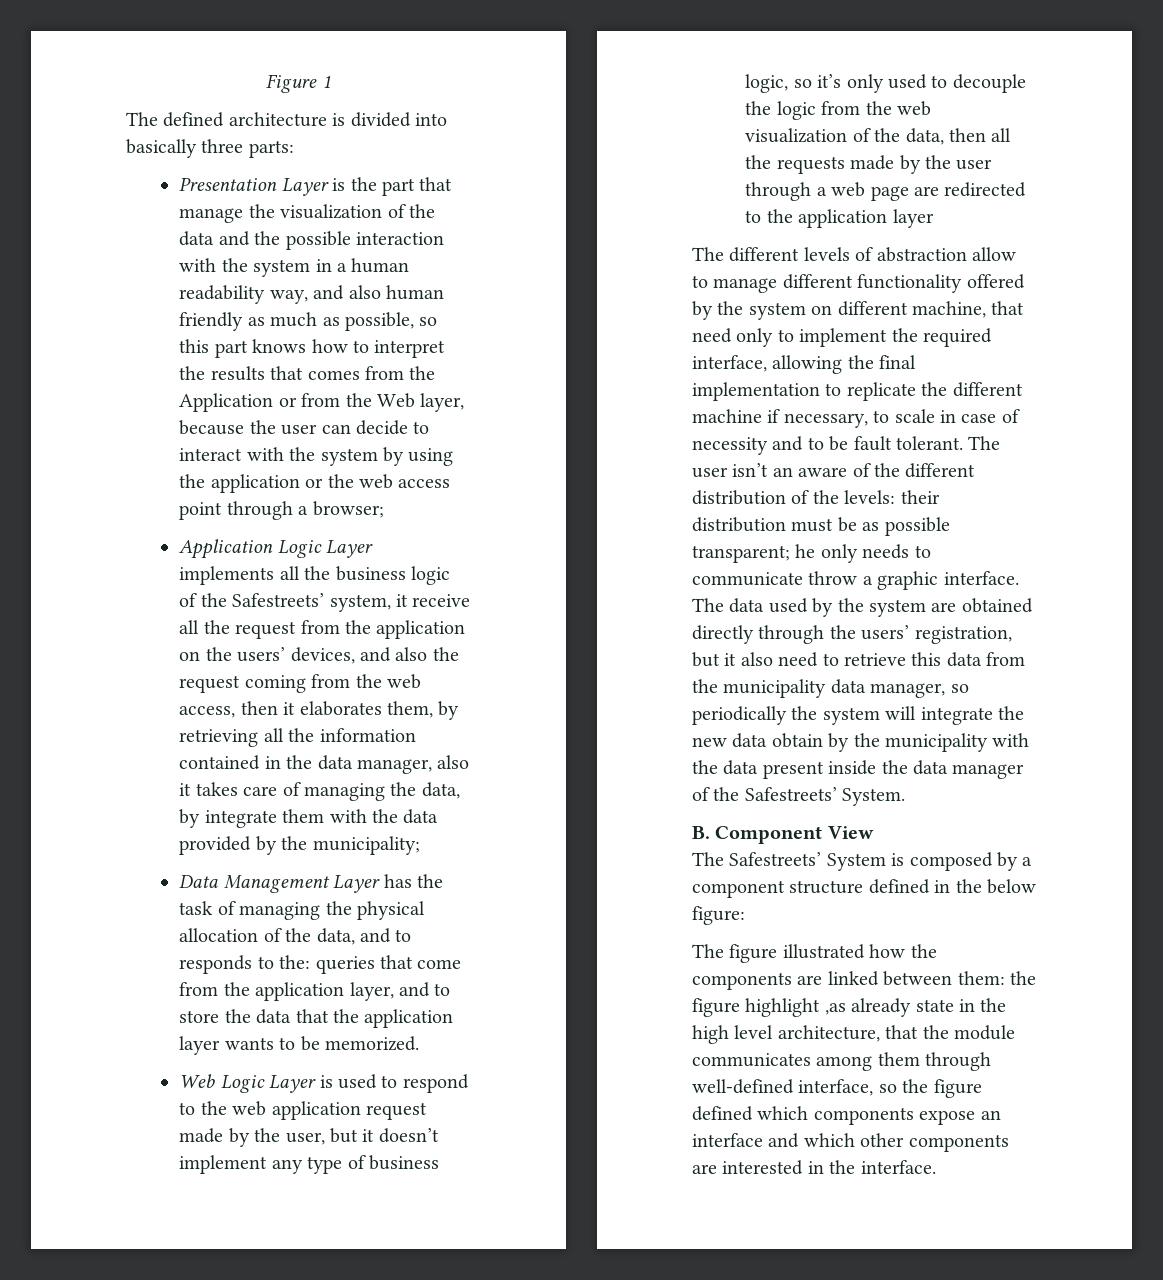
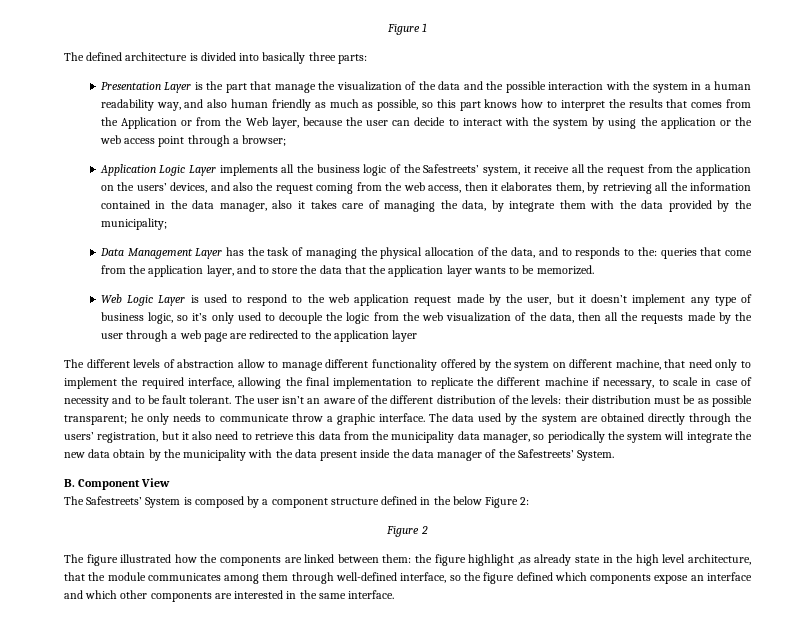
- The Safestreets’ System is composed by a component structure defined in the below figure:
+ The Safestreets’ System is composed by a component structure defined in the below Figure 2:
+ Figure 2
- The figure illustrated how the components are linked between them: the figure highlight ,as already state in the high level architecture, that the module communicates among them through well-defined interface, so the figure defined which components expose an interface and which other components are interested in the interface.
+ The figure illustrated how the components are linked between them: the figure highlight ,as already state in the high level architecture, that the module communicates among them through well-defined interface, so the figure defined which components expose an interface and which other components are interested in the same interface.

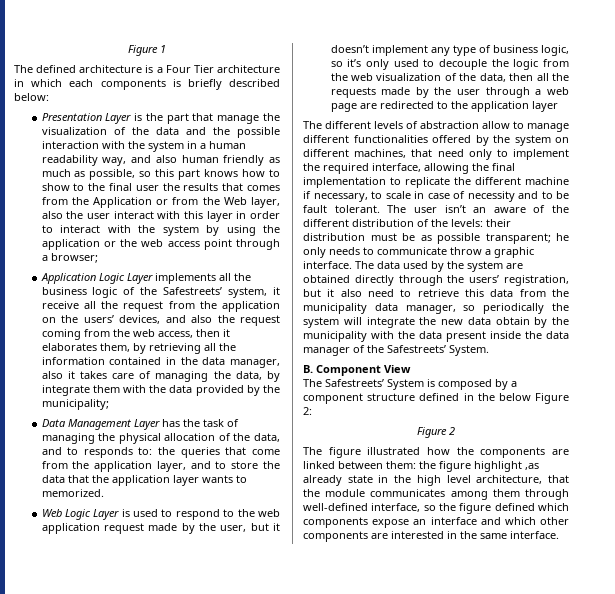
- The defined architecture is divided into basically three parts:
+ The defined architecture is a Four Tier architecture in which each components is briefly described below:
- Presentation Layer is the part that manage the visualization of the data and the possible interaction with the system in a human readability way, and also human friendly as much as possible, so this part knows how to interpret the results that comes from the Application or from the Web layer, because the user can decide to interact with the system by using the application or the web access point through a browser;
+ Presentation Layer is the part that manage the visualization of the data and the possible interaction with the system in a human readability way, and also human friendly as much as possible, so this part knows how to show to the final user the results that comes from the Application or from the Web layer, also the user interact with this layer in order to interact with the system by using the application or the web access point through a browser;
- Data Management Layer has the task of managing the physical allocation of the data, and to responds to the: queries that come from the application layer, and to store the data that the application layer wants to be memorized.
+ Data Management Layer has the task of managing the physical allocation of the data, and to responds to: the queries that come from the application layer, and to store the data that the application layer wants to memorized.
- The different levels of abstraction allow to manage different functionality offered by the system on different machine, that need only to implement the required interface, allowing the final implementation to replicate the different machine if necessary, to scale in case of necessity and to be fault tolerant.
+ The different levels of abstraction allow to manage different functionalities offered by the system on different machines, that need only to implement the required interface, allowing the final implementation to replicate the different machine if necessary, to scale in case of necessity and to be fault tolerant.

